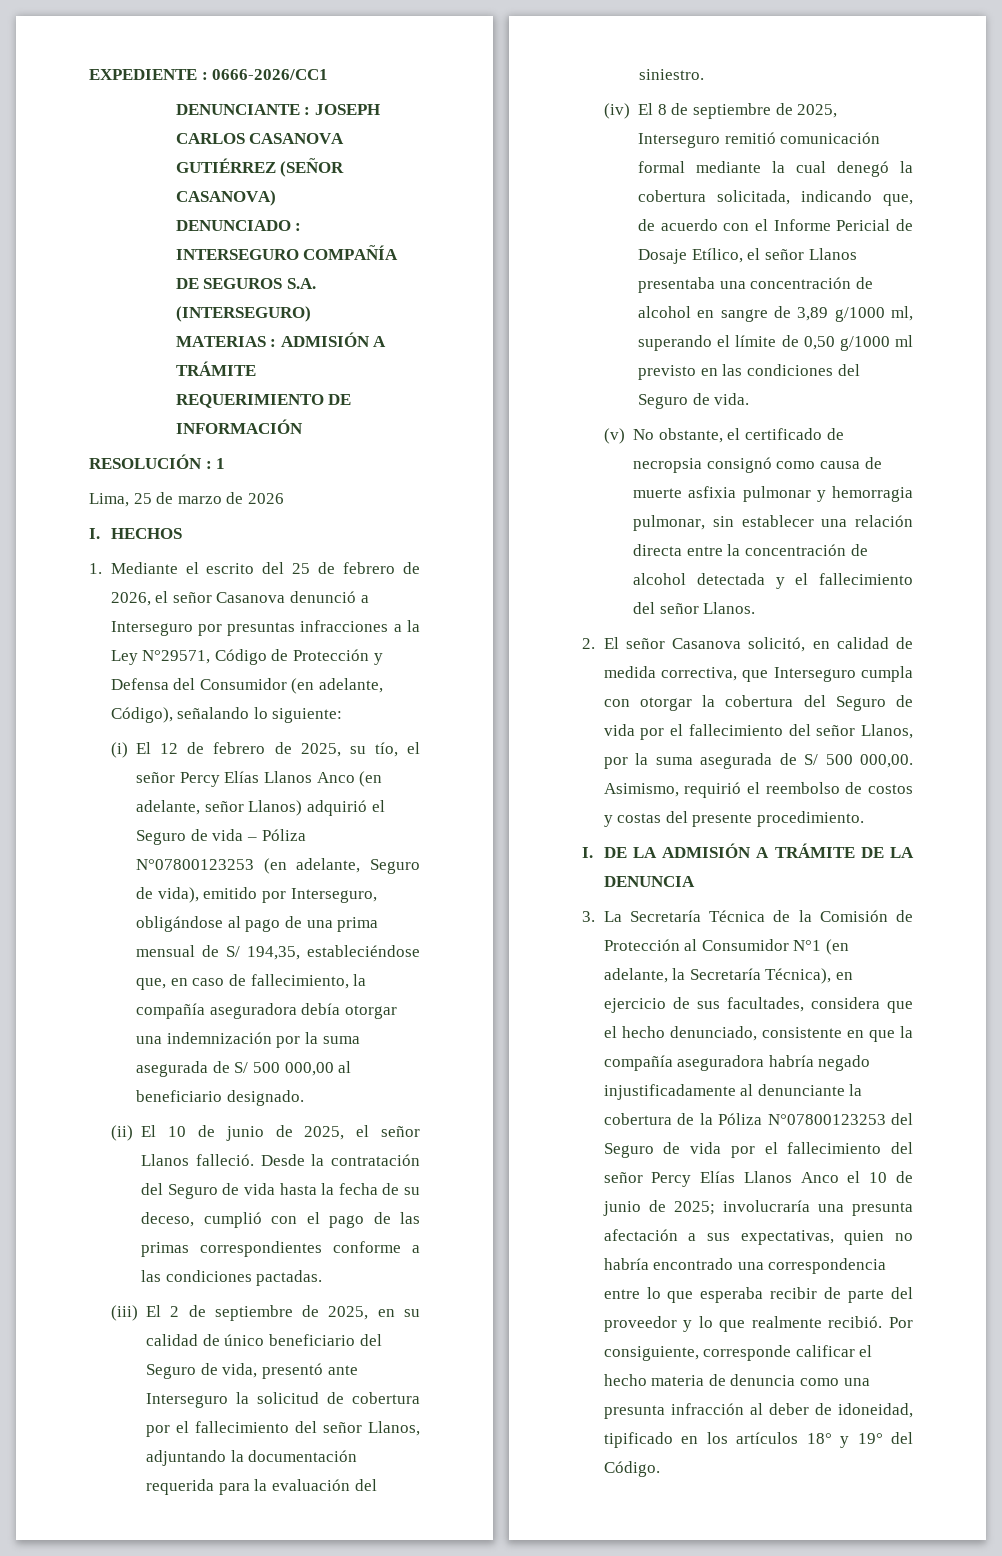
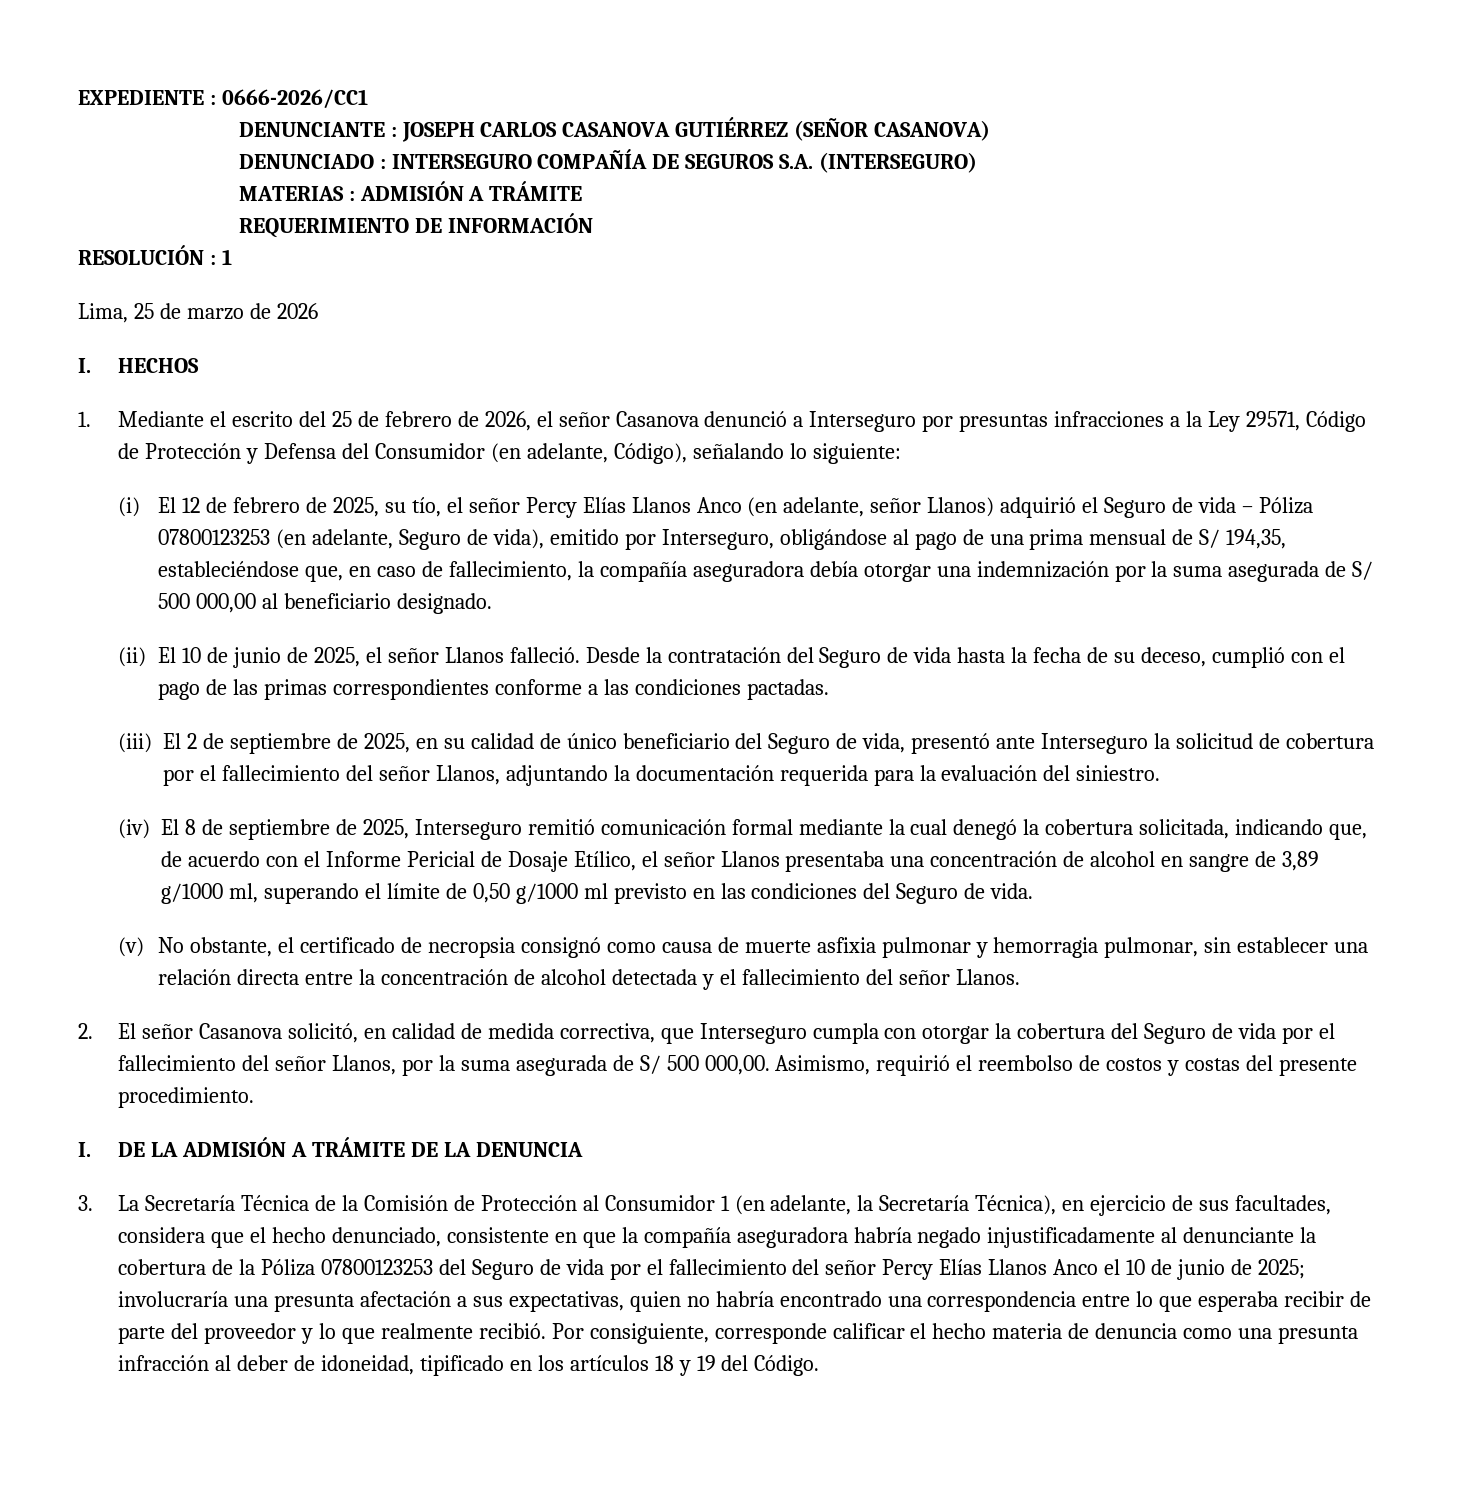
- 1. Mediante el escrito del 25 de febrero de 2026, el señor Casanova denunció a Interseguro por presuntas infracciones a la Ley N°29571, Código de Protección y Defensa del Consumidor (en adelante, Código), señalando lo siguiente:
+ 1. Mediante el escrito del 25 de febrero de 2026, el señor Casanova denunció a Interseguro por presuntas infracciones a la Ley 29571, Código de Protección y Defensa del Consumidor (en adelante, Código), señalando lo siguiente:
- (i) El 12 de febrero de 2025, su tío, el señor Percy Elías Llanos Anco (en adelante, señor Llanos) adquirió el Seguro de vida – Póliza N°07800123253 (en adelante, Seguro de vida), emitido por Interseguro, obligándose al pago de una prima mensual de S/ 194,35, estableciéndose que, en caso de fallecimiento, la compañía aseguradora debía otorgar una indemnización por la suma asegurada de S/ 500 000,00 al beneficiario designado.
+ (i) El 12 de febrero de 2025, su tío, el señor Percy Elías Llanos Anco (en adelante, señor Llanos) adquirió el Seguro de vida – Póliza 07800123253 (en adelante, Seguro de vida), emitido por Interseguro, obligándose al pago de una prima mensual de S/ 194,35, estableciéndose que, en caso de fallecimiento, la compañía aseguradora debía otorgar una indemnización por la suma asegurada de S/ 500 000,00 al beneficiario designado.
- 3. La Secretaría Técnica de la Comisión de Protección al Consumidor N°1 (en adelante, la Secretaría Técnica), en ejercicio de sus facultades, considera que el hecho denunciado, consistente en que la compañía aseguradora habría negado injustificadamente al denunciante la cobertura de la Póliza N°07800123253 del Seguro de vida por el fallecimiento del señor Percy Elías Llanos Anco el 10 de junio de 2025;
+ 3. La Secretaría Técnica de la Comisión de Protección al Consumidor 1 (en adelante, la Secretaría Técnica), en ejercicio de sus facultades, considera que el hecho denunciado, consistente en que la compañía aseguradora habría negado injustificadamente al denunciante la cobertura de la Póliza 07800123253 del Seguro de vida por el fallecimiento del señor Percy Elías Llanos Anco el 10 de junio de 2025;
- Por consiguiente, corresponde calificar el hecho materia de denuncia como una presunta infracción al deber de idoneidad, tipificado en los artículos 18° y 19° del Código.
+ Por consiguiente, corresponde calificar el hecho materia de denuncia como una presunta infracción al deber de idoneidad, tipificado en los artículos 18 y 19 del Código.

